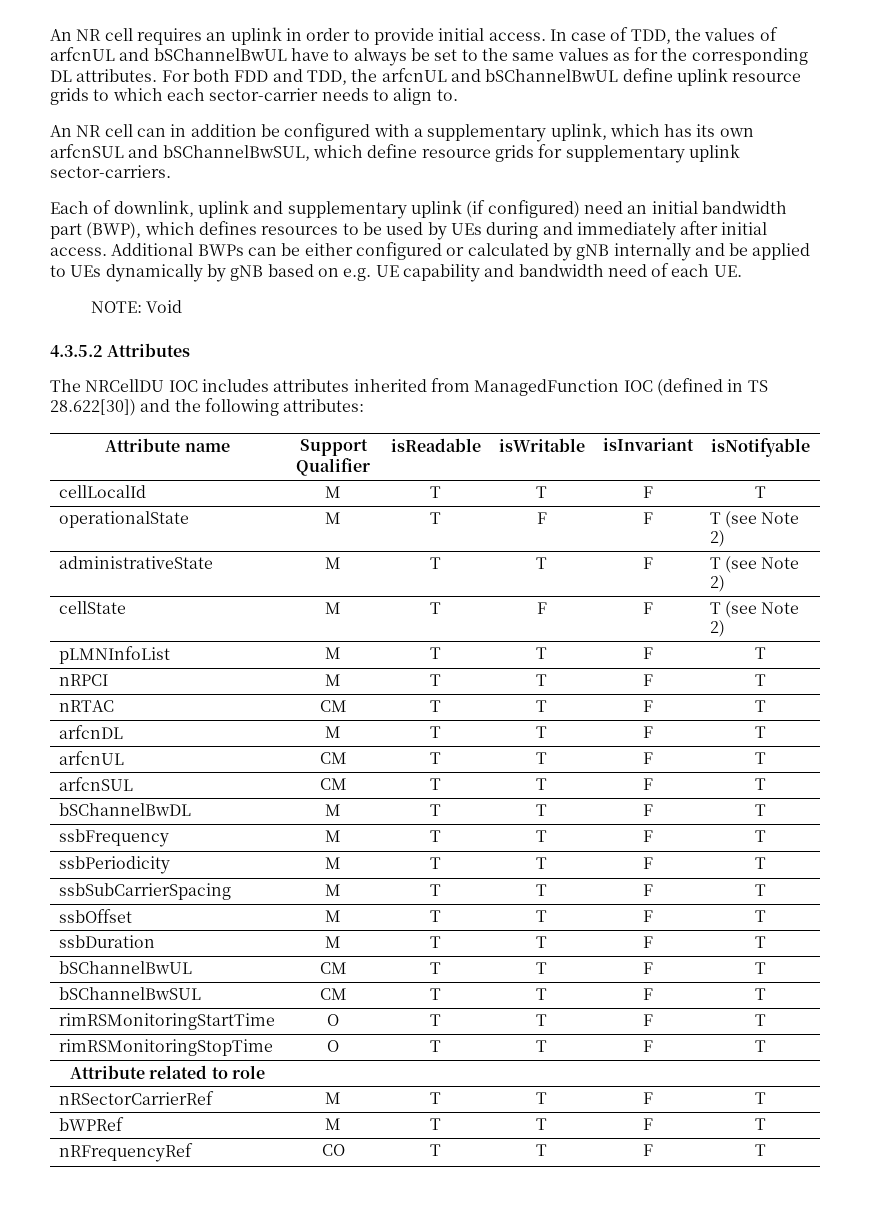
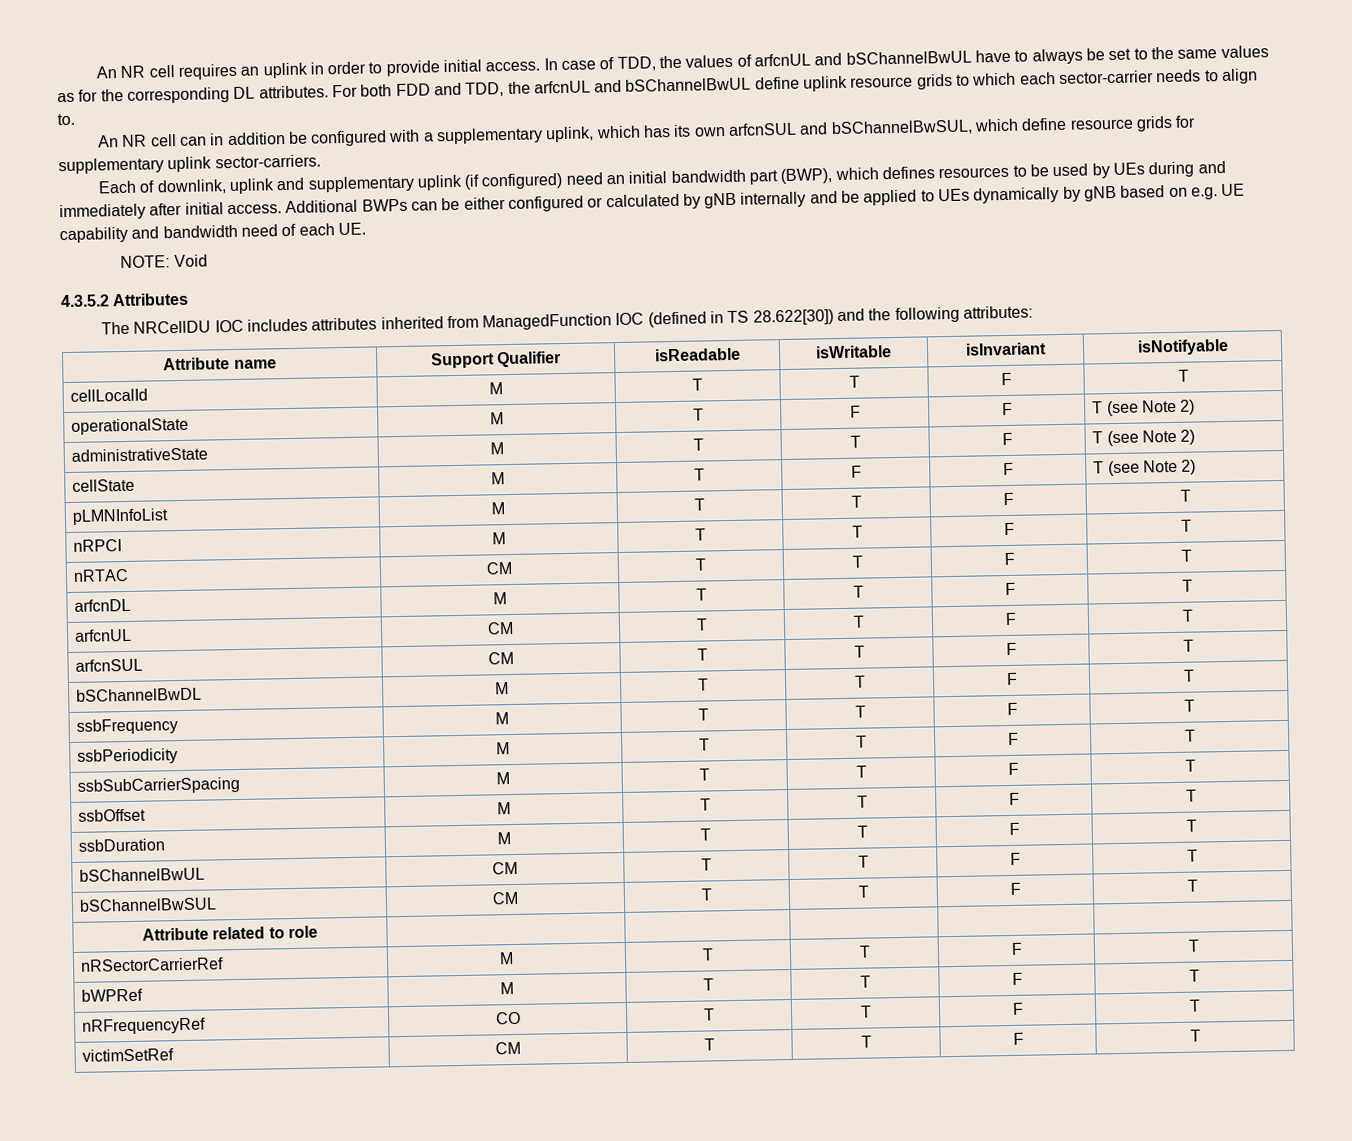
- rimRSMonitoringStartTime | O | T | T | F | T
- rimRSMonitoringStopTime | O | T | T | F | T
+ victimSetRef | CM | T | T | F | T

